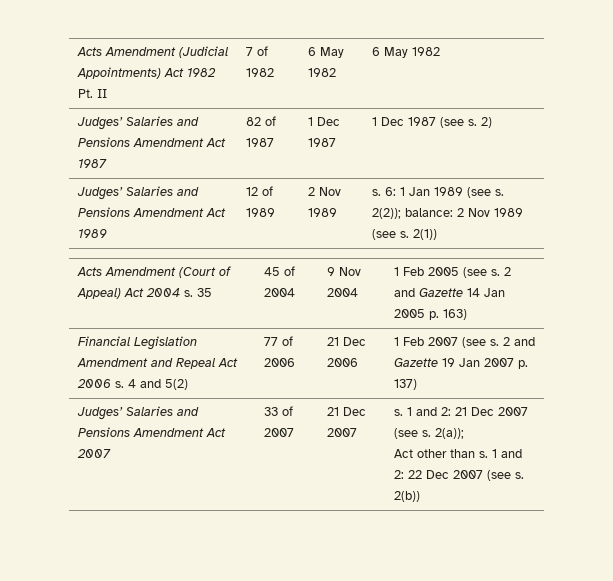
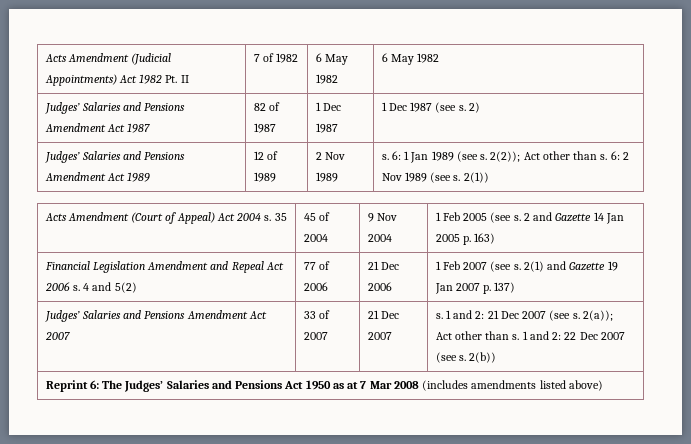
- Judges’ Salaries and Pensions Amendment Act 1989 | 12 of 1989 | 2 Nov 1989 | s. 6: 1 Jan 1989 (see s. 2(2)); balance: 2 Nov 1989 (see s. 2(1))
+ Judges’ Salaries and Pensions Amendment Act 1989 | 12 of 1989 | 2 Nov 1989 | s. 6: 1 Jan 1989 (see s. 2(2)); Act other than s. 6: 2 Nov 1989 (see s. 2(1))
- Financial Legislation Amendment and Repeal Act 2006 s. 4 and 5(2) | 77 of 2006 | 21 Dec 2006 | 1 Feb 2007 (see s. 2 and Gazette 19 Jan 2007 p. 137)
+ Financial Legislation Amendment and Repeal Act 2006 s. 4 and 5(2) | 77 of 2006 | 21 Dec 2006 | 1 Feb 2007 (see s. 2(1) and Gazette 19 Jan 2007 p. 137)
+ Reprint 6: The Judges’ Salaries and Pensions Act 1950 as at 7 Mar 2008 (includes amendments listed above)

